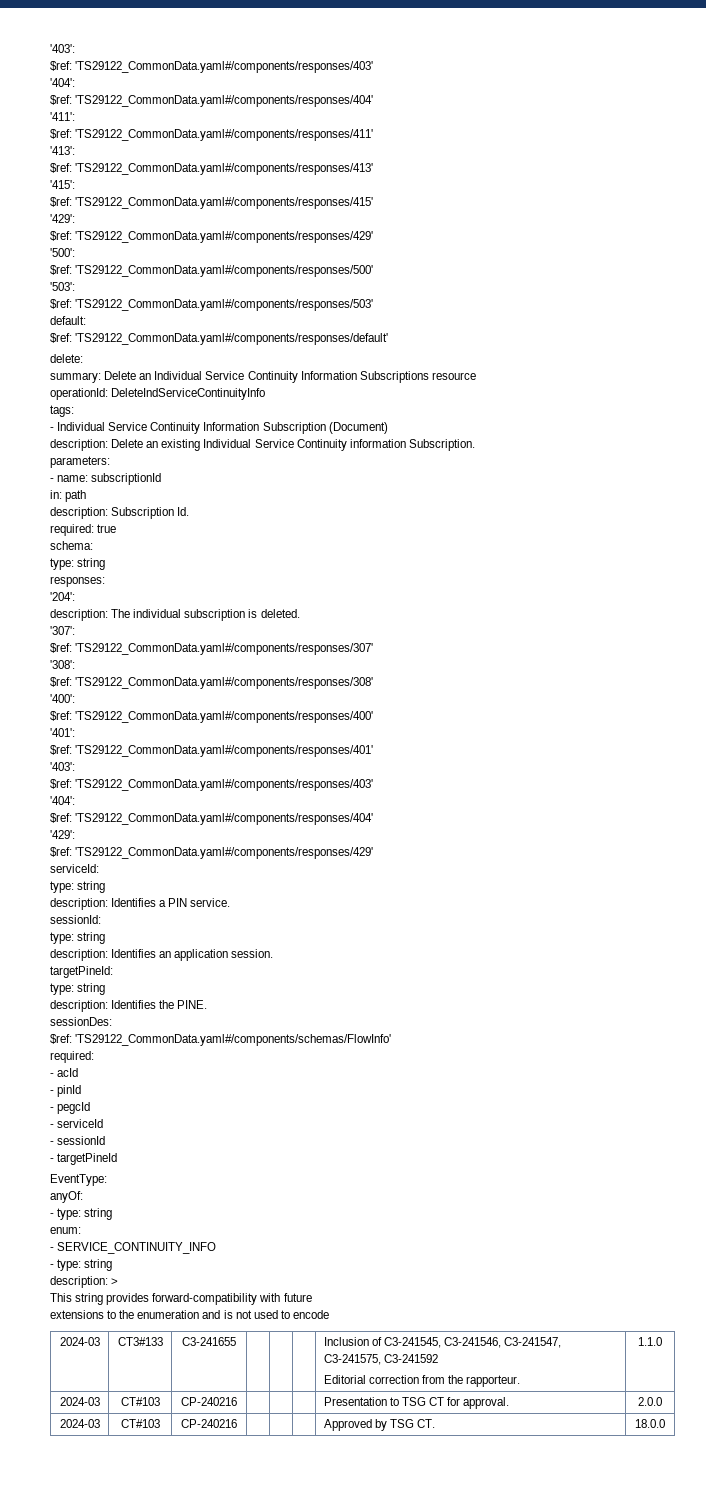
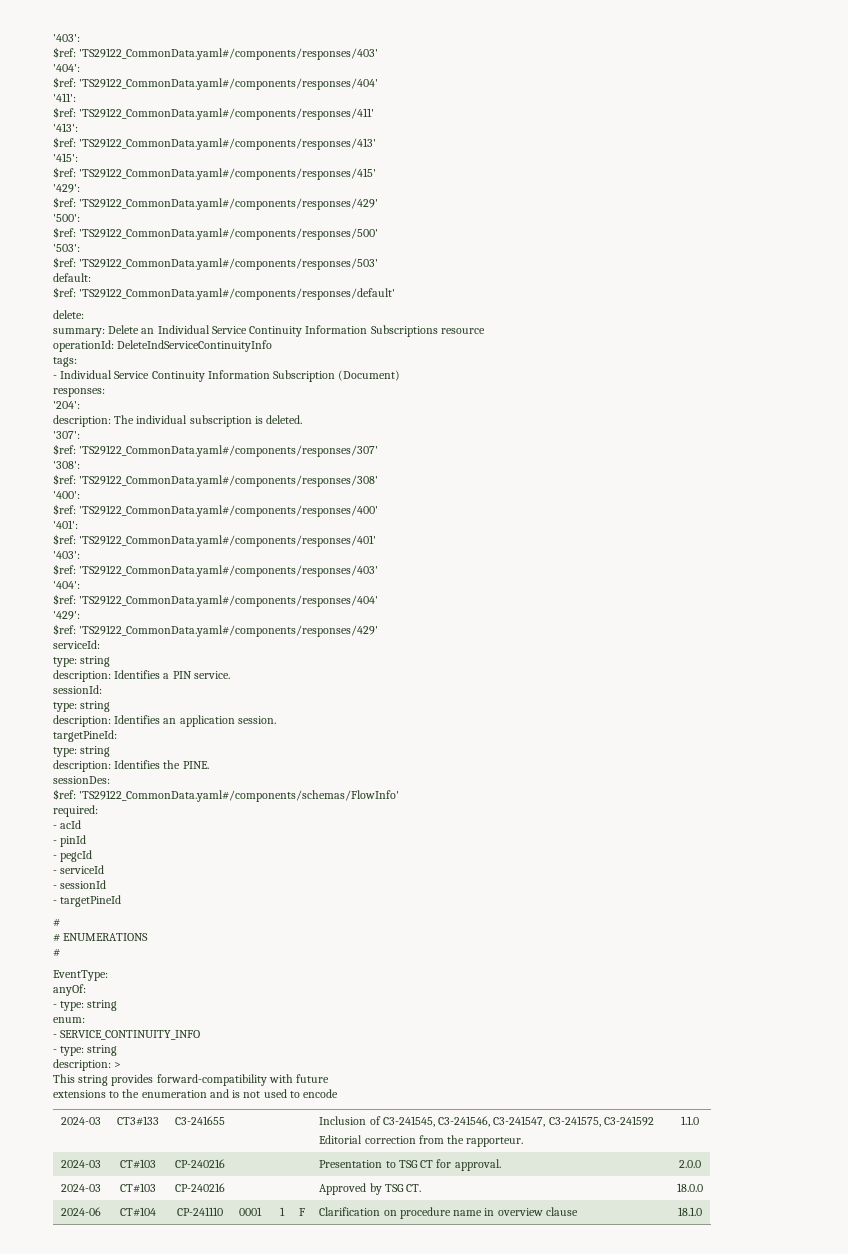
- description: Delete an existing Individual Service Continuity information Subscription.
- parameters:
- - name: subscriptionId
- in: path
- description: Subscription Id.
- required: true
- schema:
- type: string
  - targetPineId
+ #
+ # ENUMERATIONS
+ #
+ 2024-06 | CT#104 | CP-241110 | 0001 | 1 | F | Clarification on procedure name in overview clause | 18.1.0

